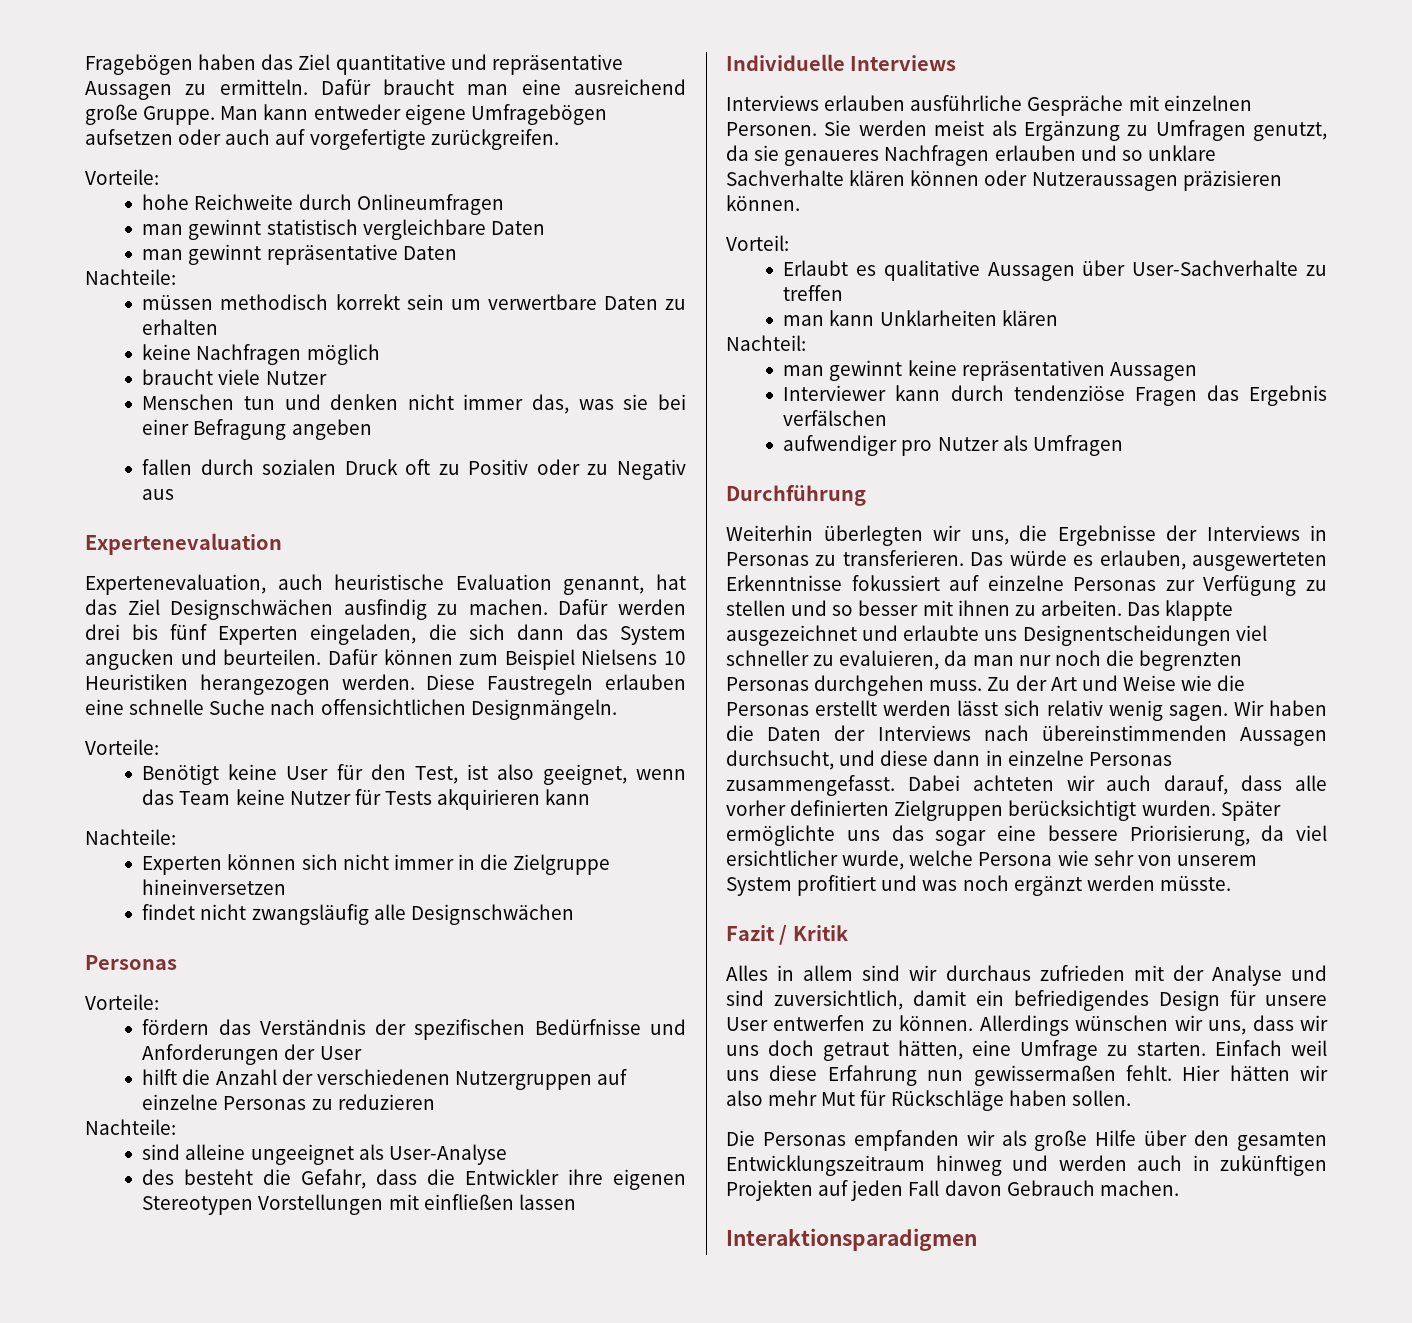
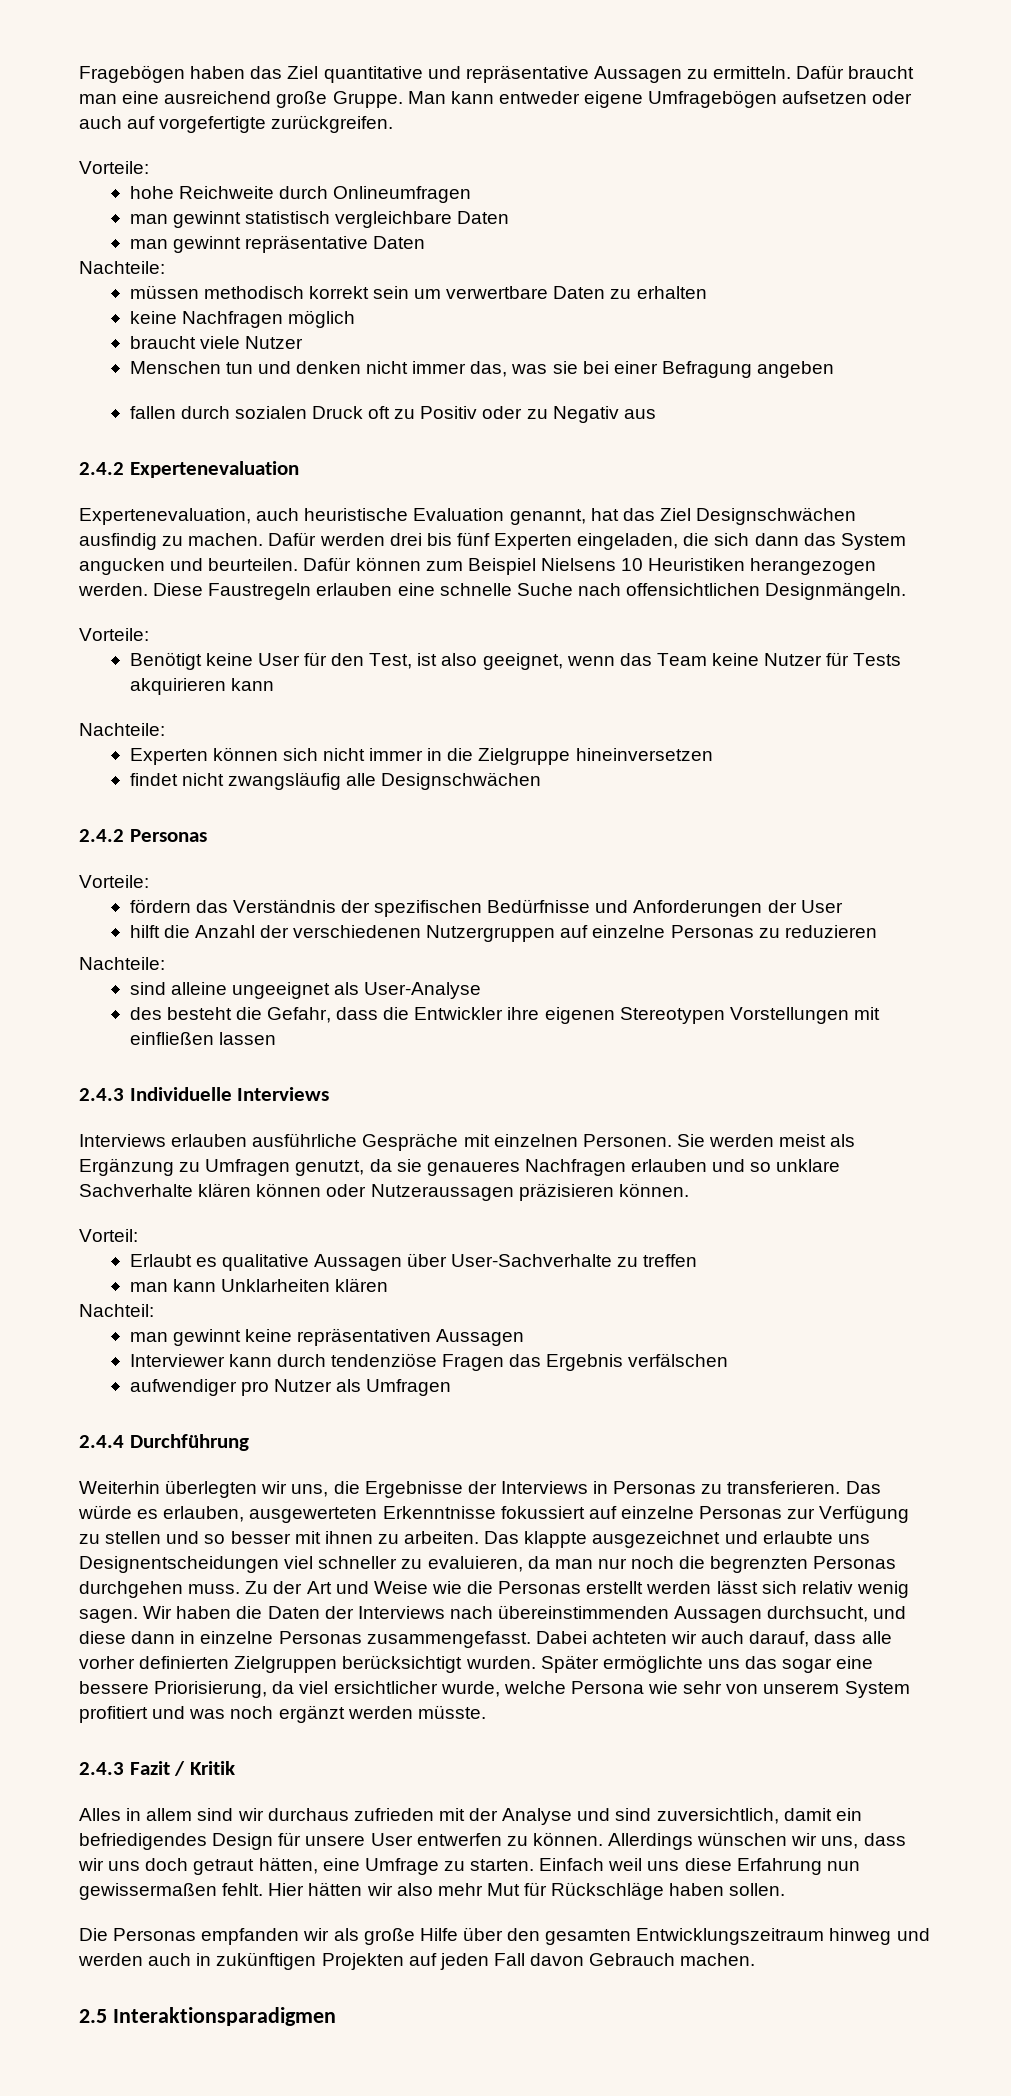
- Expertenevaluation
+ 2.4.2 Expertenevaluation
  findet nicht zwangsläufig alle Designschwächen
- Personas
+ 2.4.2 Personas
- Individuelle Interviews
+ 2.4.3 Individuelle Interviews
- Durchführung
+ 2.4.4 Durchführung
- Fazit / Kritik
+ 2.4.3 Fazit / Kritik
- Interaktionsparadigmen
+ 2.5 Interaktionsparadigmen

